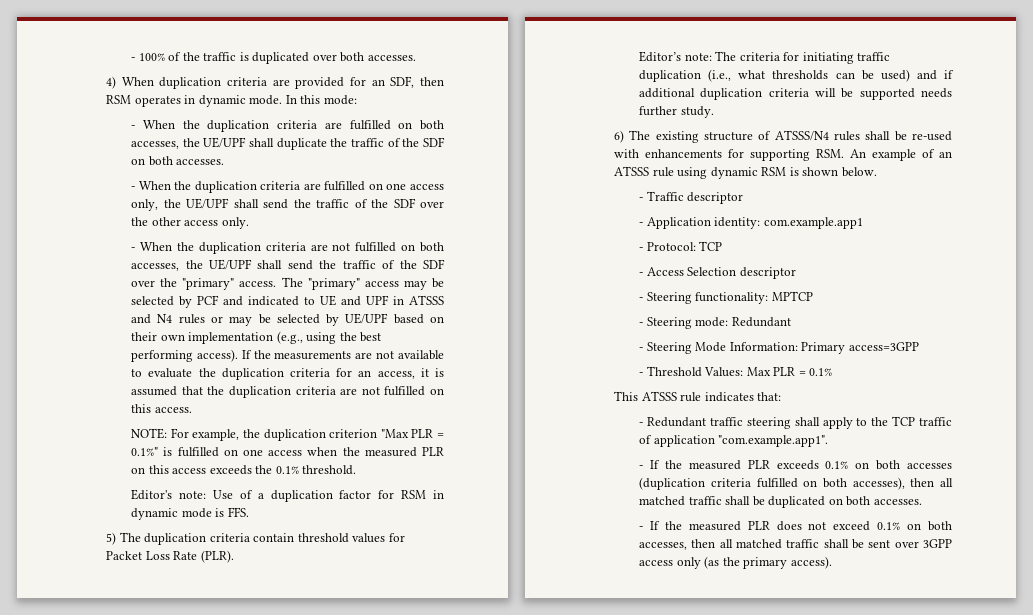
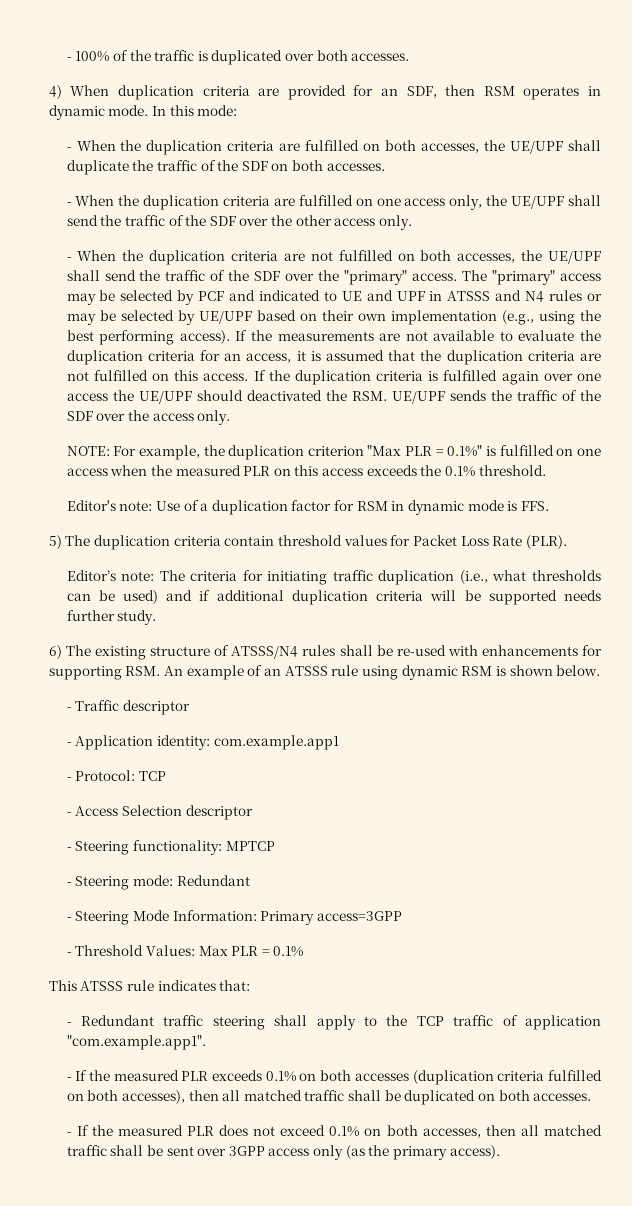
+ If the duplication criteria is fulfilled again over one access the UE/UPF should deactivated the RSM. UE/UPF sends the traffic of the SDF over the access only.

